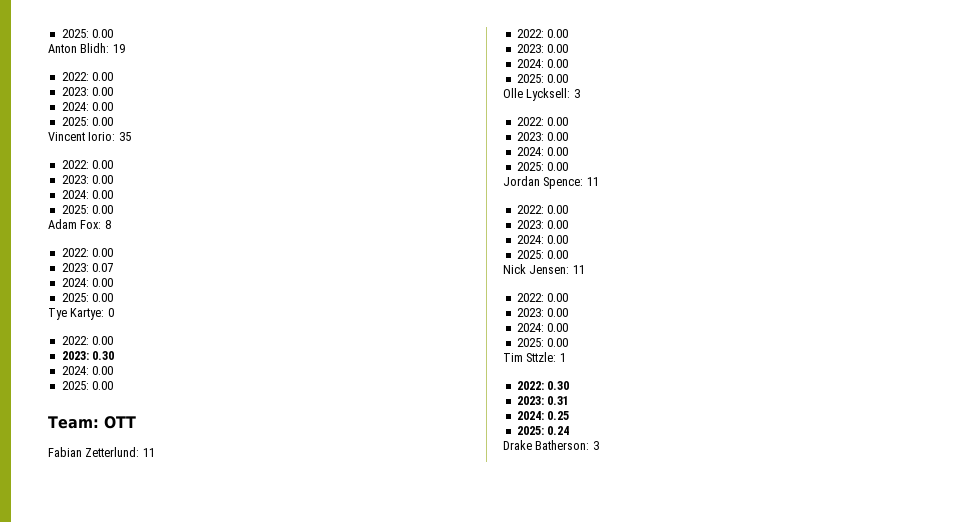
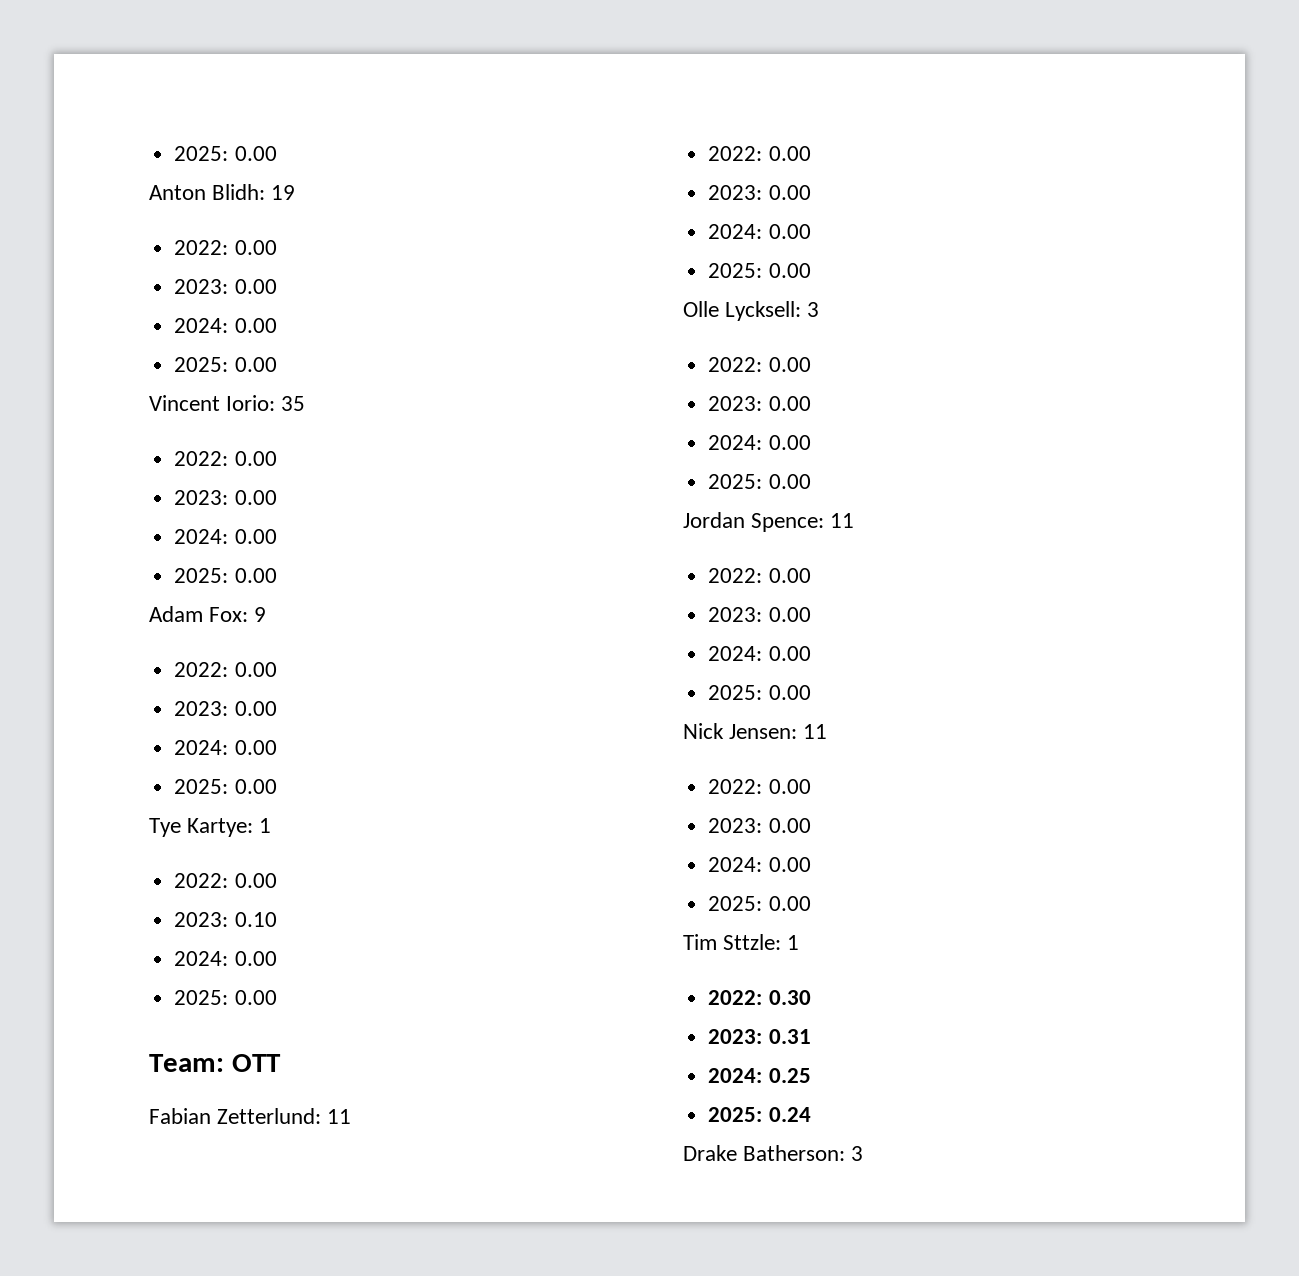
- Adam Fox: 8
+ Adam Fox: 9
  2022: 0.00
- 2023: 0.07
+ 2023: 0.00
- Tye Kartye: 0
+ Tye Kartye: 1
  2022: 0.00
- 2023: 0.30
+ 2023: 0.10

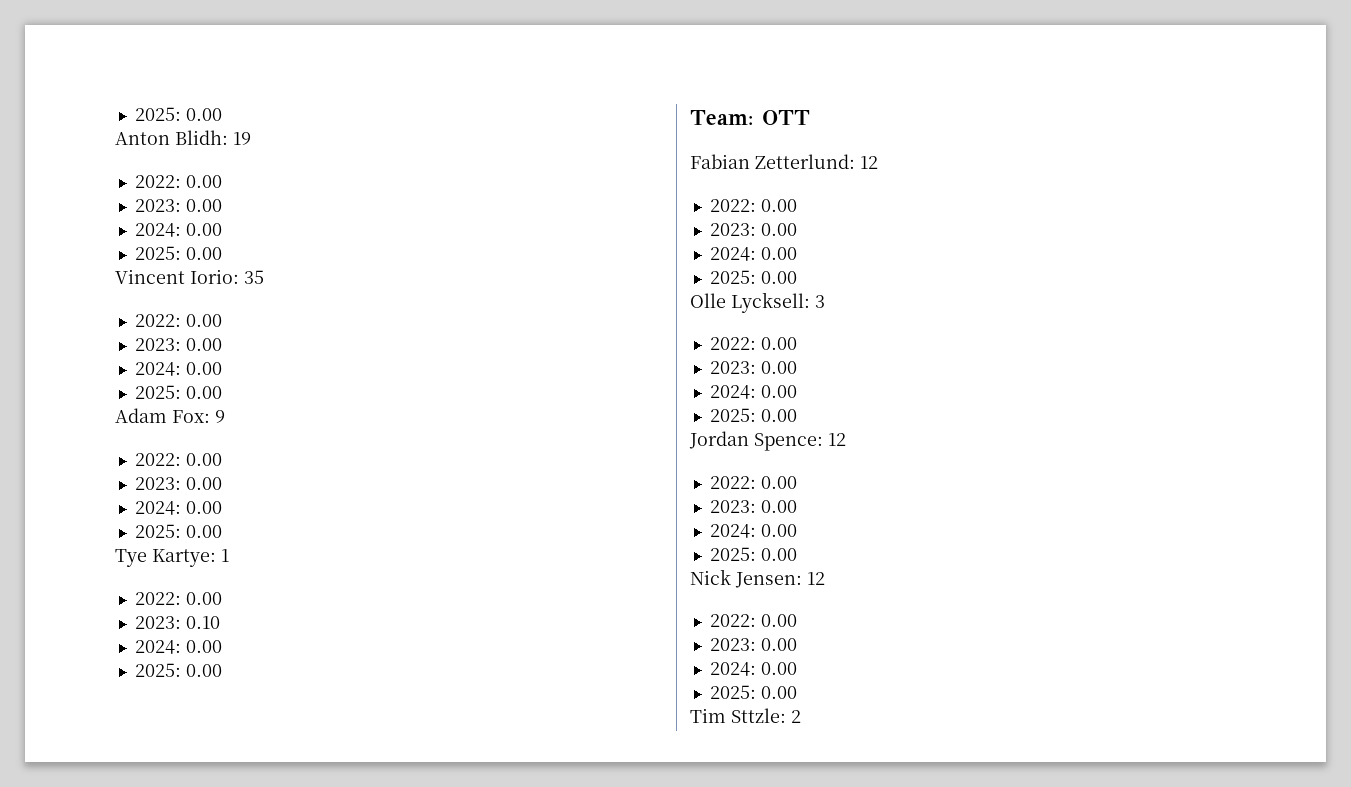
- Fabian Zetterlund: 11
+ Fabian Zetterlund: 12
- Jordan Spence: 11
+ Jordan Spence: 12
- Nick Jensen: 11
+ Nick Jensen: 12
- Tim Sttzle: 1
- 2022: 0.30
- 2023: 0.31
- 2024: 0.25
- 2025: 0.24
- Drake Batherson: 3
+ Tim Sttzle: 2

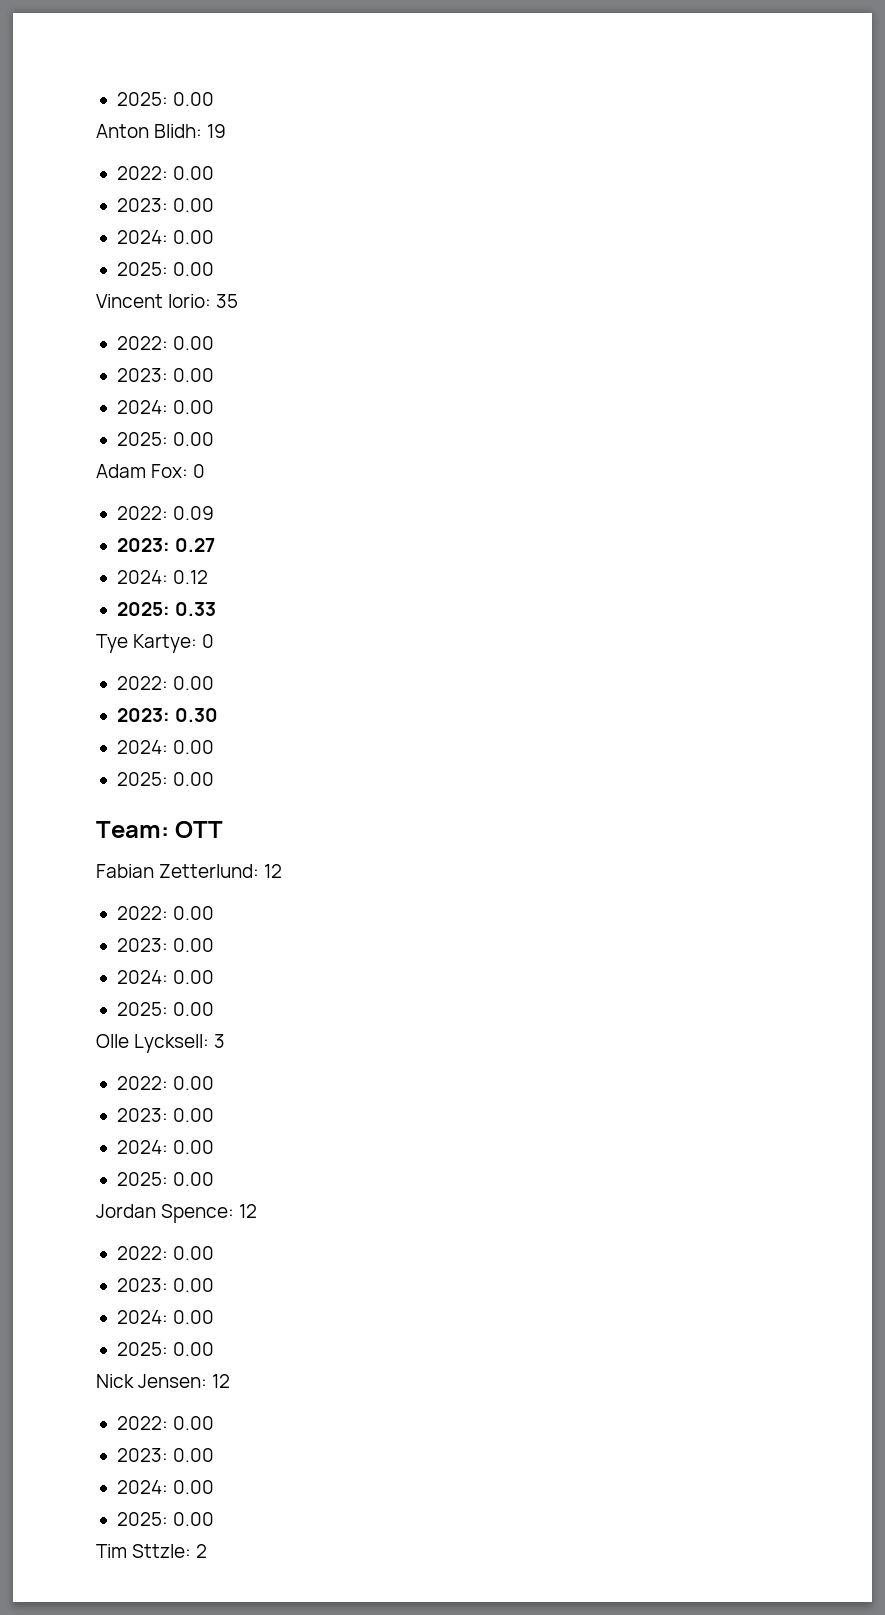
- Adam Fox: 9
+ Adam Fox: 0
+ 2022: 0.09
+ 2023: 0.27
+ 2024: 0.12
+ 2025: 0.33
+ Tye Kartye: 0
  2022: 0.00
- 2023: 0.00
- 2024: 0.00
- 2025: 0.00
- Tye Kartye: 1
- 2022: 0.00
- 2023: 0.10
+ 2023: 0.30

